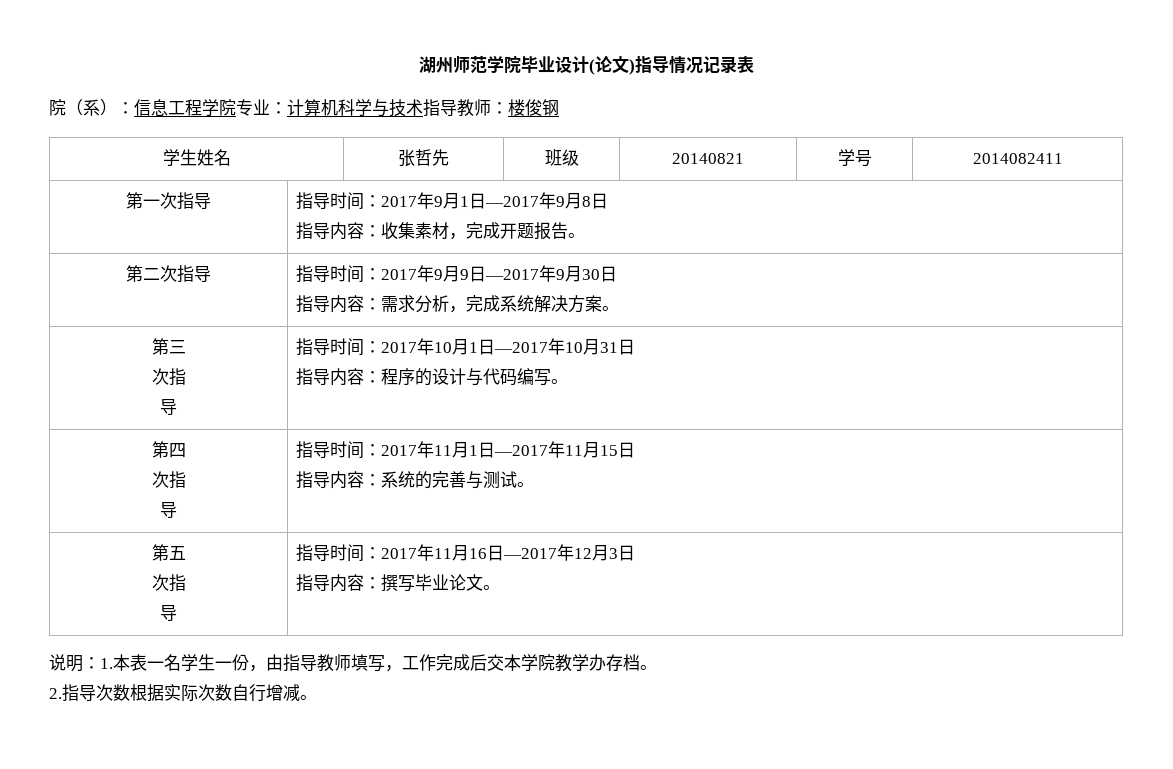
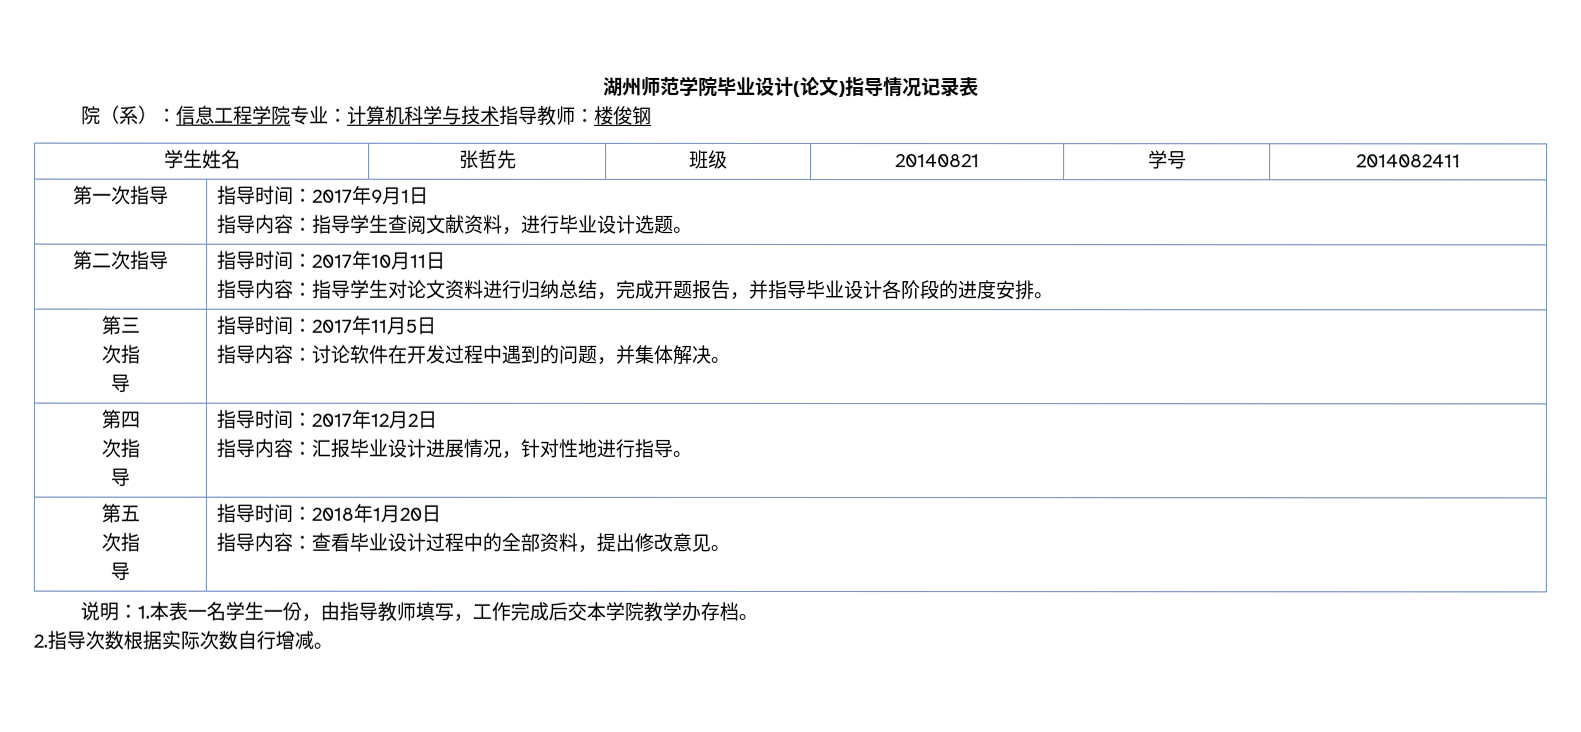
- 第一次指导 | 指导时间：2017年9月1日—2017年9月8日
- 指导内容：收集素材，完成开题报告。
+ 第一次指导 | 指导时间：2017年9月1日
+ 指导内容：指导学生查阅文献资料，进行毕业设计选题。
- 第二次指导 | 指导时间：2017年9月9日—2017年9月30日
- 指导内容：需求分析，完成系统解决方案。
+ 第二次指导 | 指导时间：2017年10月11日
+ 指导内容：指导学生对论文资料进行归纳总结，完成开题报告，并指导毕业设计各阶段的进度安排。
  第三
  次指
- 导 | 指导时间：2017年10月1日—2017年10月31日
- 指导内容：程序的设计与代码编写。
+ 导 | 指导时间：2017年11月5日
+ 指导内容：讨论软件在开发过程中遇到的问题，并集体解决。
  第四
  次指
- 导 | 指导时间：2017年11月1日—2017年11月15日
- 指导内容：系统的完善与测试。
+ 导 | 指导时间：2017年12月2日
+ 指导内容：汇报毕业设计进展情况，针对性地进行指导。
  第五
  次指
- 导 | 指导时间：2017年11月16日—2017年12月3日
- 指导内容：撰写毕业论文。
+ 导 | 指导时间：2018年1月20日
+ 指导内容：查看毕业设计过程中的全部资料，提出修改意见。

